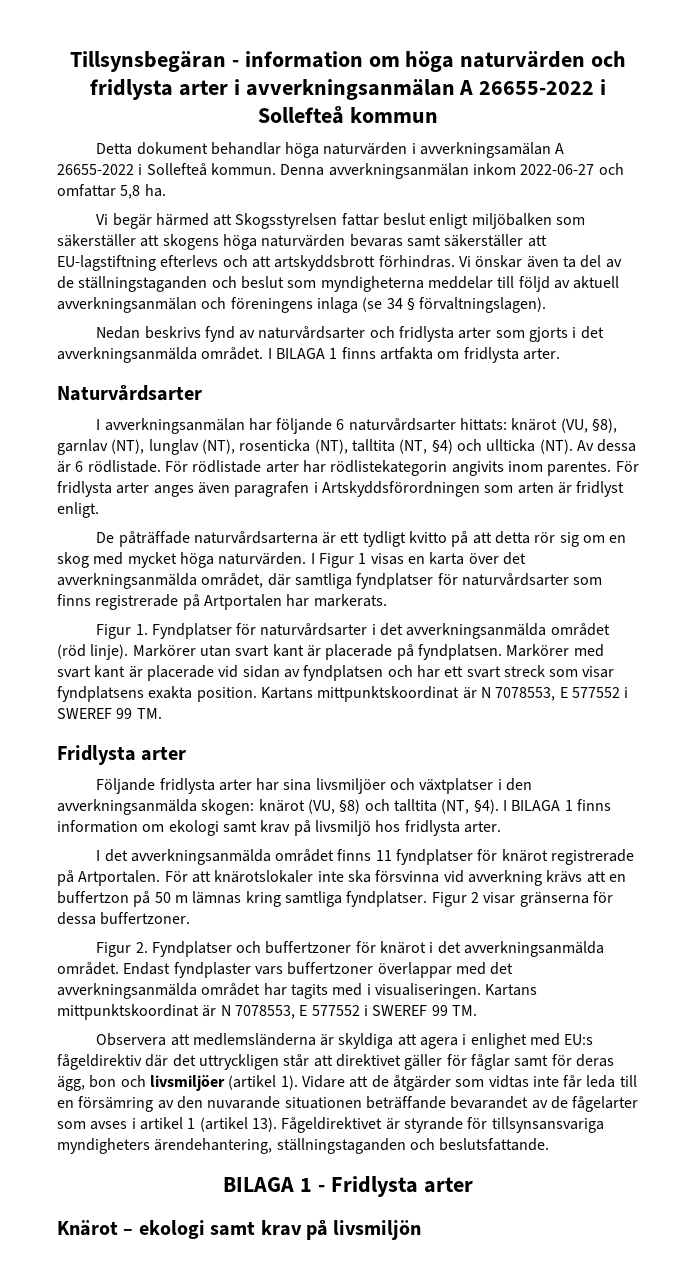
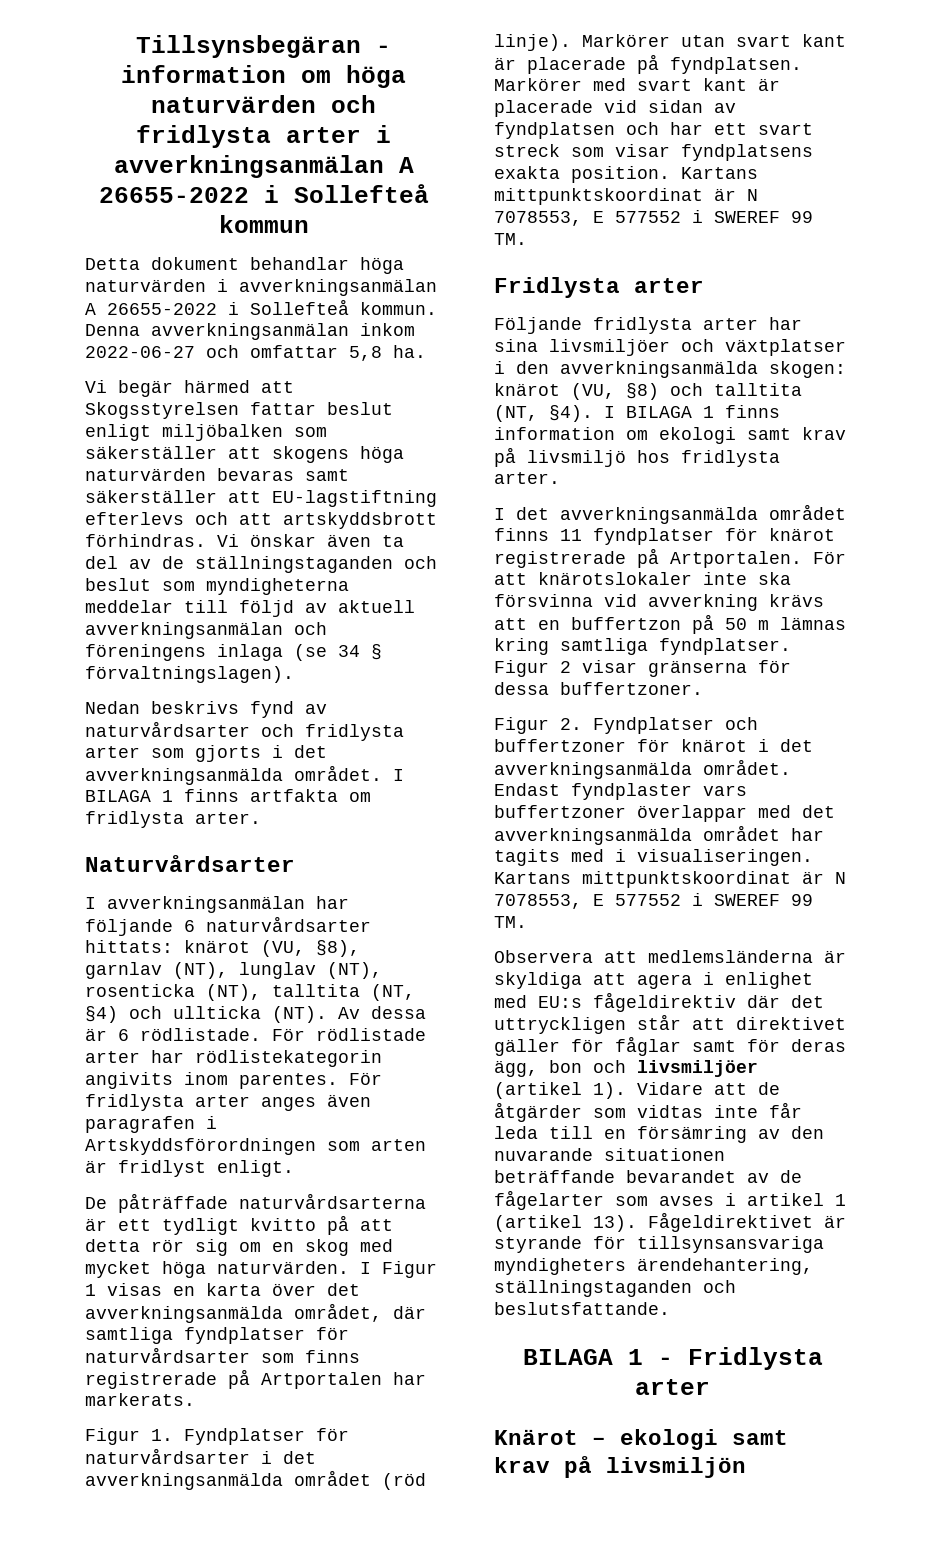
- Detta dokument behandlar höga naturvärden i avverkningsamälan A 26655-2022 i Sollefteå kommun.
+ Detta dokument behandlar höga naturvärden i avverkningsanmälan A 26655-2022 i Sollefteå kommun.

